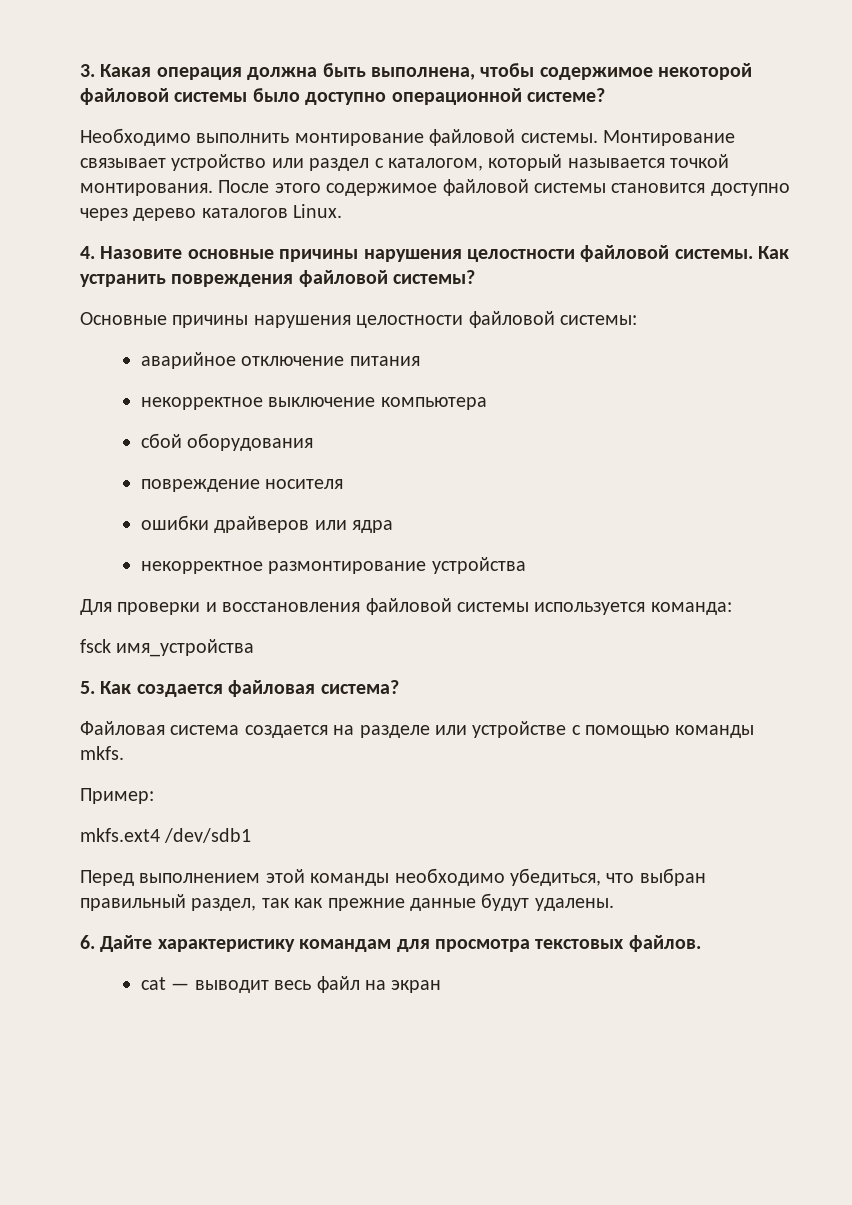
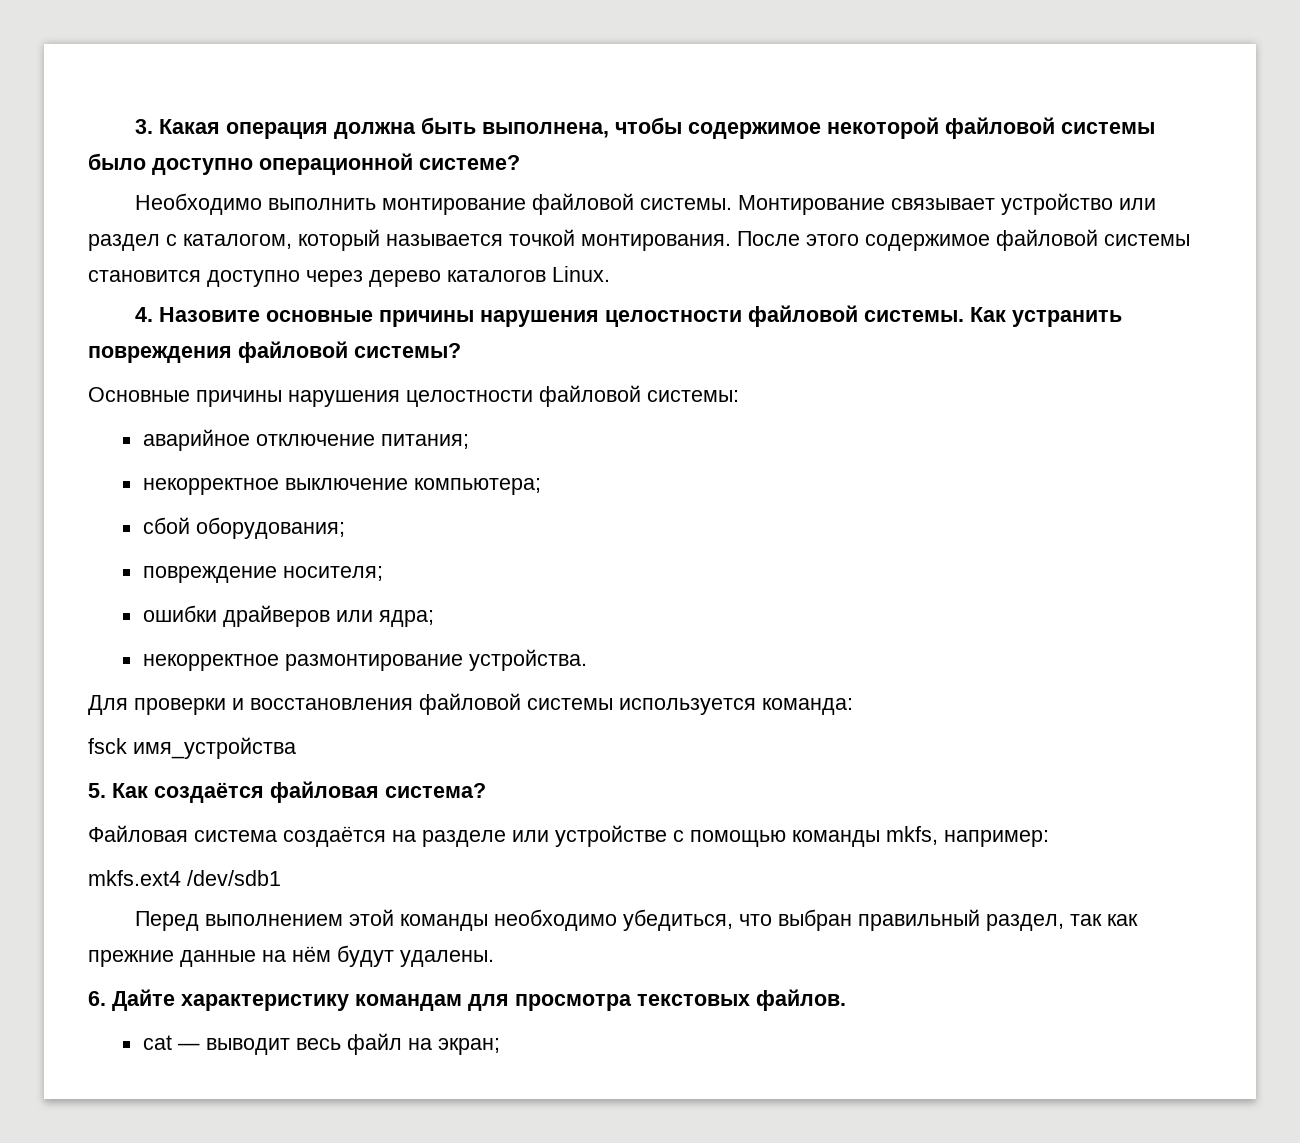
- аварийное отключение питания
+ аварийное отключение питания;
- некорректное выключение компьютера
+ некорректное выключение компьютера;
- сбой оборудования
+ сбой оборудования;
- повреждение носителя
+ повреждение носителя;
- ошибки драйверов или ядра
+ ошибки драйверов или ядра;
- некорректное размонтирование устройства
+ некорректное размонтирование устройства.
- 5. Как создается файловая система?
+ 5. Как создаётся файловая система?
- Файловая система создается на разделе или устройстве с помощью команды mkfs.
- Пример:
+ Файловая система создаётся на разделе или устройстве с помощью команды mkfs, например:
- Перед выполнением этой команды необходимо убедиться, что выбран правильный раздел, так как прежние данные будут удалены.
+ Перед выполнением этой команды необходимо убедиться, что выбран правильный раздел, так как прежние данные на нём будут удалены.
- cat — выводит весь файл на экран
+ cat — выводит весь файл на экран;

